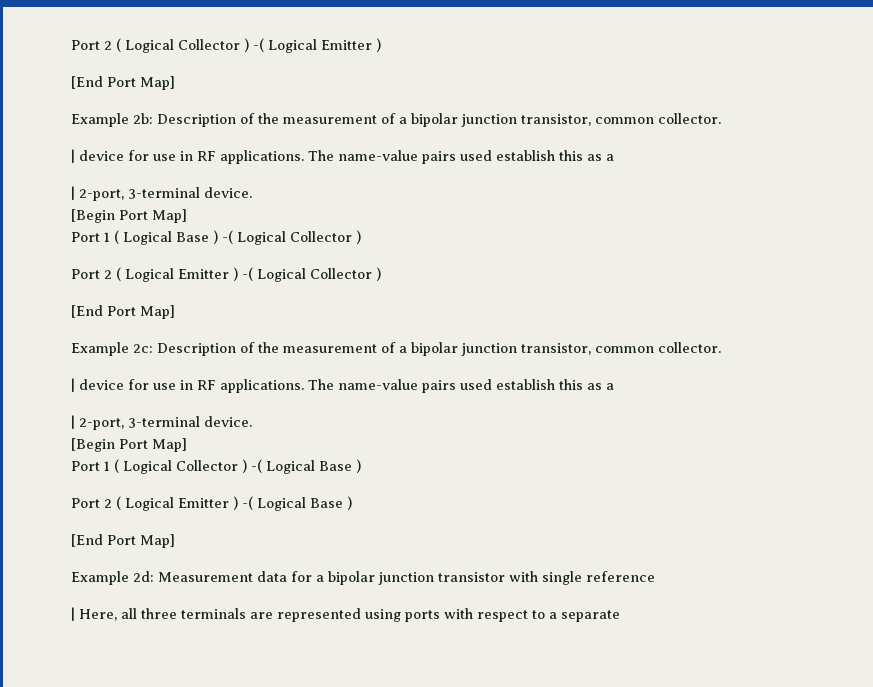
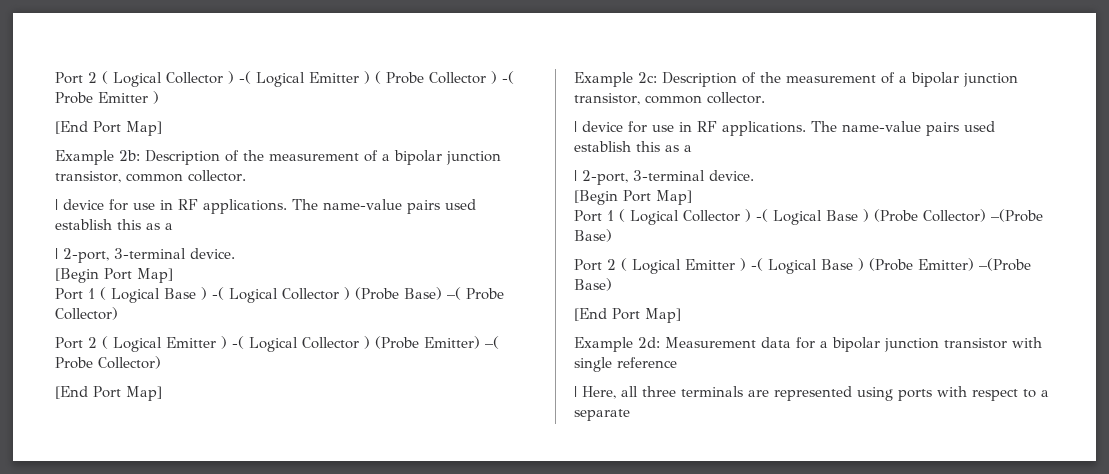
- Port 2 ( Logical Collector ) -( Logical Emitter )
+ Port 2 ( Logical Collector ) -( Logical Emitter ) ( Probe Collector ) -( Probe Emitter )
- Port 1 ( Logical Base ) -( Logical Collector )
+ Port 1 ( Logical Base ) -( Logical Collector ) (Probe Base) –( Probe Collector)
- Port 2 ( Logical Emitter ) -( Logical Collector )
+ Port 2 ( Logical Emitter ) -( Logical Collector ) (Probe Emitter) –( Probe Collector)
- Port 1 ( Logical Collector ) -( Logical Base )
+ Port 1 ( Logical Collector ) -( Logical Base ) (Probe Collector) –(Probe Base)
- Port 2 ( Logical Emitter ) -( Logical Base )
+ Port 2 ( Logical Emitter ) -( Logical Base ) (Probe Emitter) –(Probe Base)

